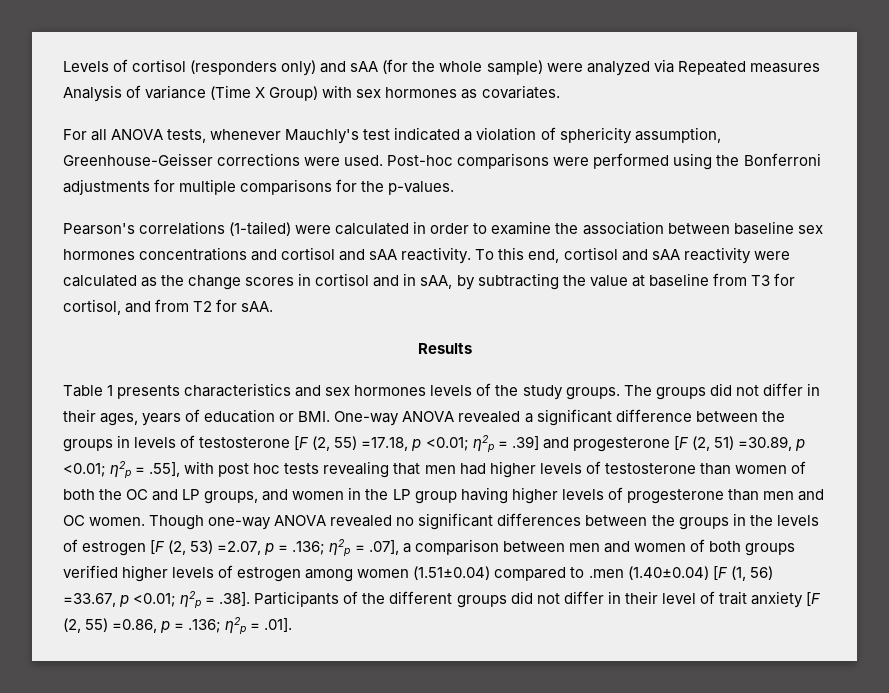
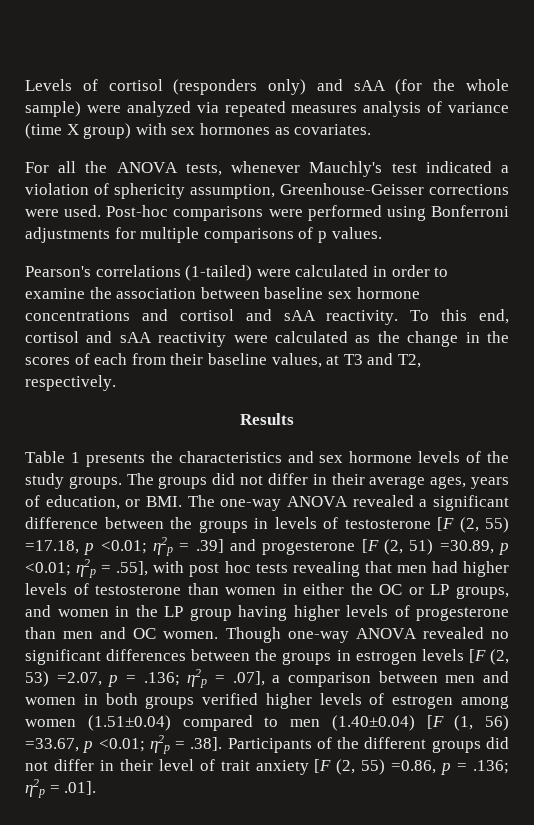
- Levels of cortisol (responders only) and sAA (for the whole sample) were analyzed via Repeated measures Analysis of variance (Time X Group) with sex hormones as covariates.
+ Levels of cortisol (responders only) and sAA (for the whole sample) were analyzed via repeated measures analysis of variance (time X group) with sex hormones as covariates.
- For all ANOVA tests, whenever Mauchly's test indicated a violation of sphericity assumption, Greenhouse-Geisser corrections were used.
+ For all the ANOVA tests, whenever Mauchly's test indicated a violation of sphericity assumption, Greenhouse-Geisser corrections were used.
- Post-hoc comparisons were performed using the Bonferroni adjustments for multiple comparisons for the p-values.
+ Post-hoc comparisons were performed using Bonferroni adjustments for multiple comparisons of p values.
- Pearson's correlations (1-tailed) were calculated in order to examine the association between baseline sex hormones concentrations and cortisol and sAA reactivity.
+ Pearson's correlations (1-tailed) were calculated in order to examine the association between baseline sex hormone concentrations and cortisol and sAA reactivity.
- To this end, cortisol and sAA reactivity were calculated as the change scores in cortisol and in sAA, by subtracting the value at baseline from T3 for cortisol, and from T2 for sAA.
+ To this end, cortisol and sAA reactivity were calculated as the change in the scores of each from their baseline values, at T3 and T2, respectively.
- Table 1 presents characteristics and sex hormones levels of the study groups.
+ Table 1 presents the characteristics and sex hormone levels of the study groups.
- The groups did not differ in their ages, years of education or BMI. One-way ANOVA revealed a significant difference between the groups in levels of testosterone [F (2, 55) =17.18, p <0.01;
+ The groups did not differ in their average ages, years of education, or BMI. The one-way ANOVA revealed a significant difference between the groups in levels of testosterone [F (2, 55) =17.18, p <0.01;
- η2p = .55], with post hoc tests revealing that men had higher levels of testosterone than women of both the OC and LP groups, and women in the LP group having higher levels of progesterone than men and OC women.
+ η2p = .55], with post hoc tests revealing that men had higher levels of testosterone than women in either the OC or LP groups, and women in the LP group having higher levels of progesterone than men and OC women.
- Though one-way ANOVA revealed no significant differences between the groups in the levels of estrogen [F (2, 53) =2.07, p = .136;
+ Though one-way ANOVA revealed no significant differences between the groups in estrogen levels [F (2, 53) =2.07, p = .136;
- η2p = .07], a comparison between men and women of both groups verified higher levels of estrogen among women (1.51±0.04) compared to .men (1.40±0.04) [F (1, 56) =33.67, p <0.01;
+ η2p = .07], a comparison between men and women in both groups verified higher levels of estrogen among women (1.51±0.04) compared to men (1.40±0.04) [F (1, 56) =33.67, p <0.01;

